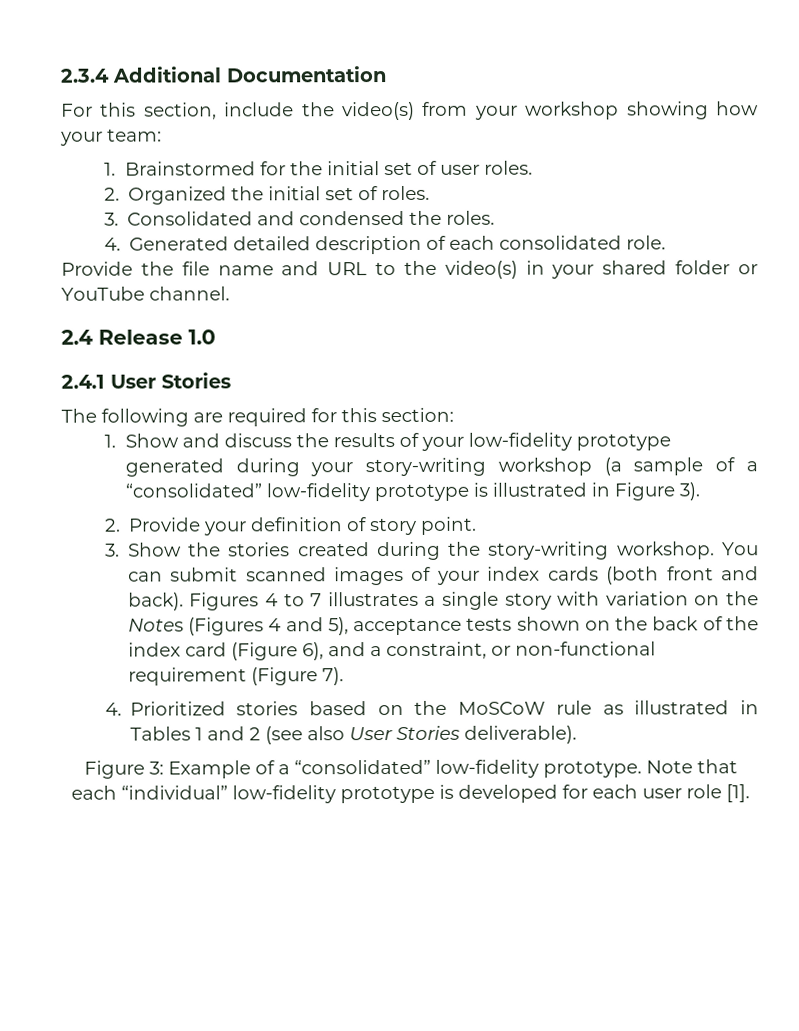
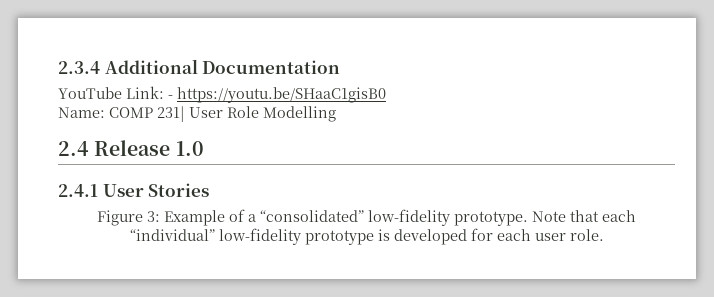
- For this section, include the video(s) from your workshop showing how your team:
- 1. Brainstormed for the initial set of user roles.
- 2. Organized the initial set of roles.
- 3. Consolidated and condensed the roles.
- 4. Generated detailed description of each consolidated role.
- Provide the file name and URL to the video(s) in your shared folder or YouTube channel.
+ YouTube Link: - https://youtu.be/SHaaC1gisB0
+ Name: COMP 231| User Role Modelling
- The following are required for this section:
- 1. Show and discuss the results of your low-fidelity prototype generated during your story-writing workshop (a sample of a “consolidated” low-fidelity prototype is illustrated in Figure 3).
- 2. Provide your definition of story point.
- 3. Show the stories created during the story-writing workshop. You can submit scanned images of your index cards (both front and back). Figures 4 to 7 illustrates a single story with variation on the Notes (Figures 4 and 5), acceptance tests shown on the back of the index card (Figure 6), and a constraint, or non-functional requirement (Figure 7).
- 4. Prioritized stories based on the MoSCoW rule as illustrated in Tables 1 and 2 (see also User Stories deliverable).
- Note that each “individual” low-fidelity prototype is developed for each user role [1].
+ Note that each “individual” low-fidelity prototype is developed for each user role.

